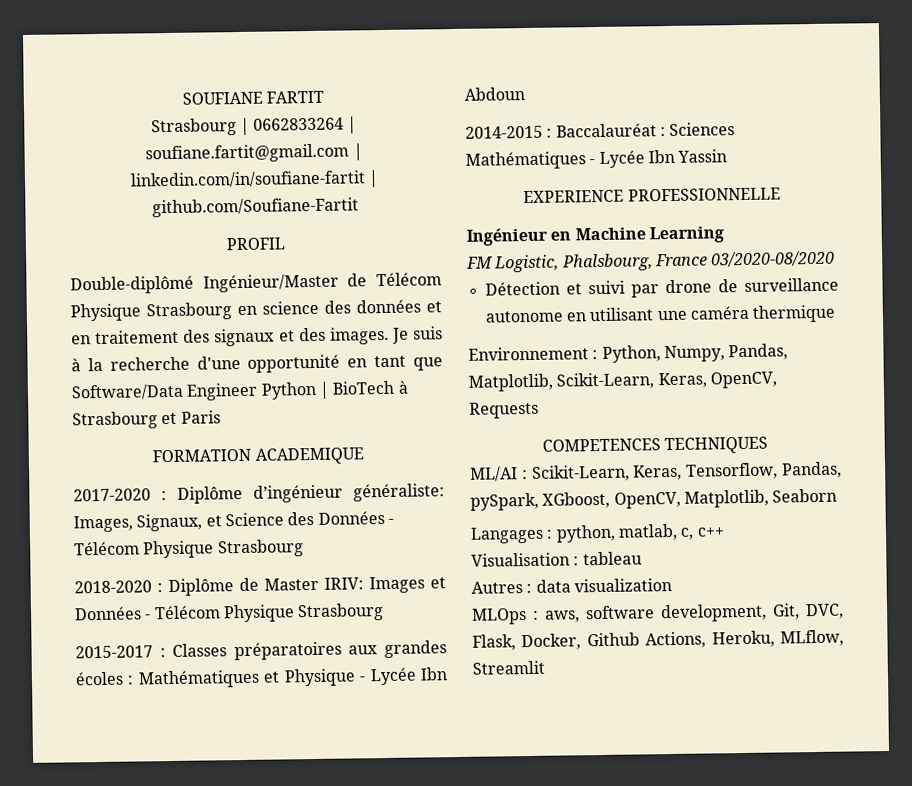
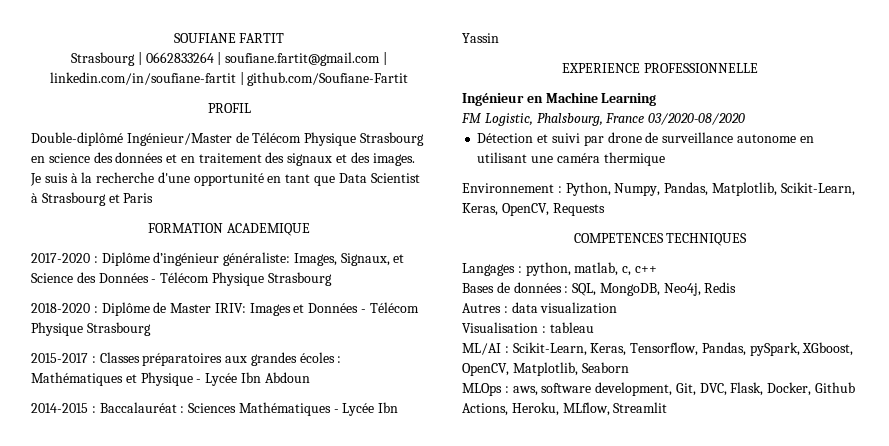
- Je suis à la recherche d'une opportunité en tant que Software/Data Engineer Python | BioTech à Strasbourg et Paris
+ Je suis à la recherche d'une opportunité en tant que Data Scientist à Strasbourg et Paris
+ Langages : python, matlab, c, c++
+ Bases de données : SQL, MongoDB, Neo4j, Redis
+ Autres : data visualization
+ Visualisation : tableau
- Langages : python, matlab, c, c++
- Visualisation : tableau
- Autres : data visualization

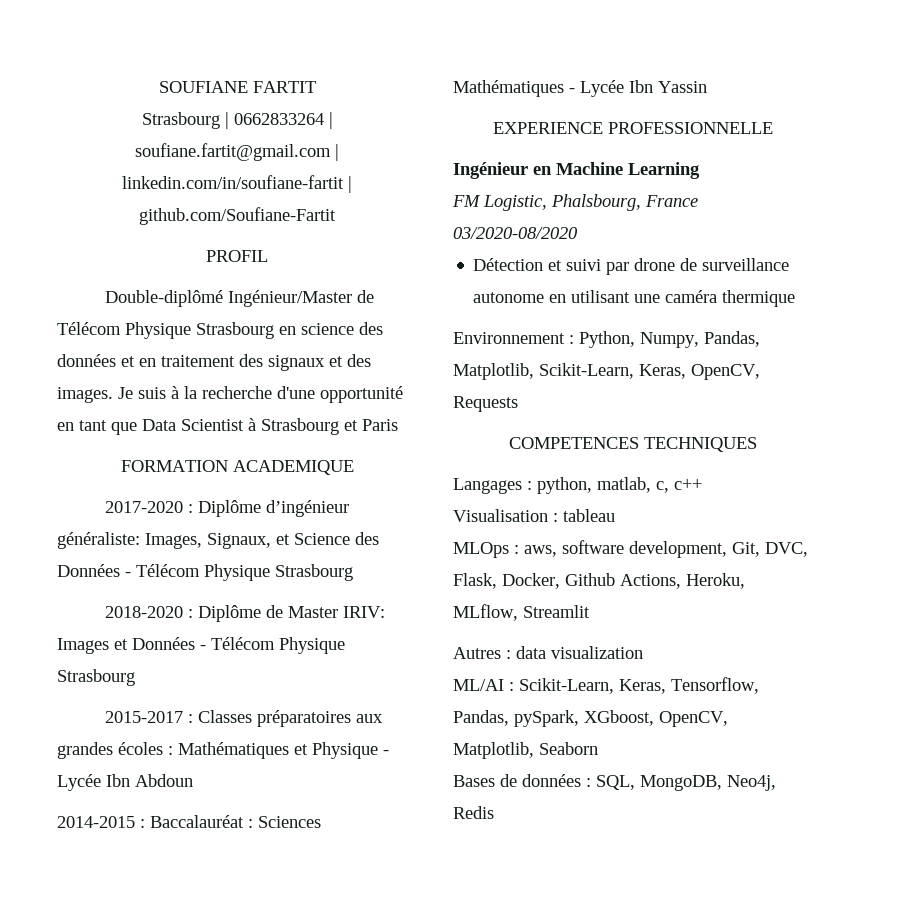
- Bases de données : SQL, MongoDB, Neo4j, Redis
- Autres : data visualization
  Visualisation : tableau
- ML/AI : Scikit-Learn, Keras, Tensorflow, Pandas, pySpark, XGboost, OpenCV, Matplotlib, Seaborn
+ Autres : data visualization
+ ML/AI : Scikit-Learn, Keras, Tensorflow, Pandas, pySpark, XGboost, OpenCV, Matplotlib, Seaborn
+ Bases de données : SQL, MongoDB, Neo4j, Redis

